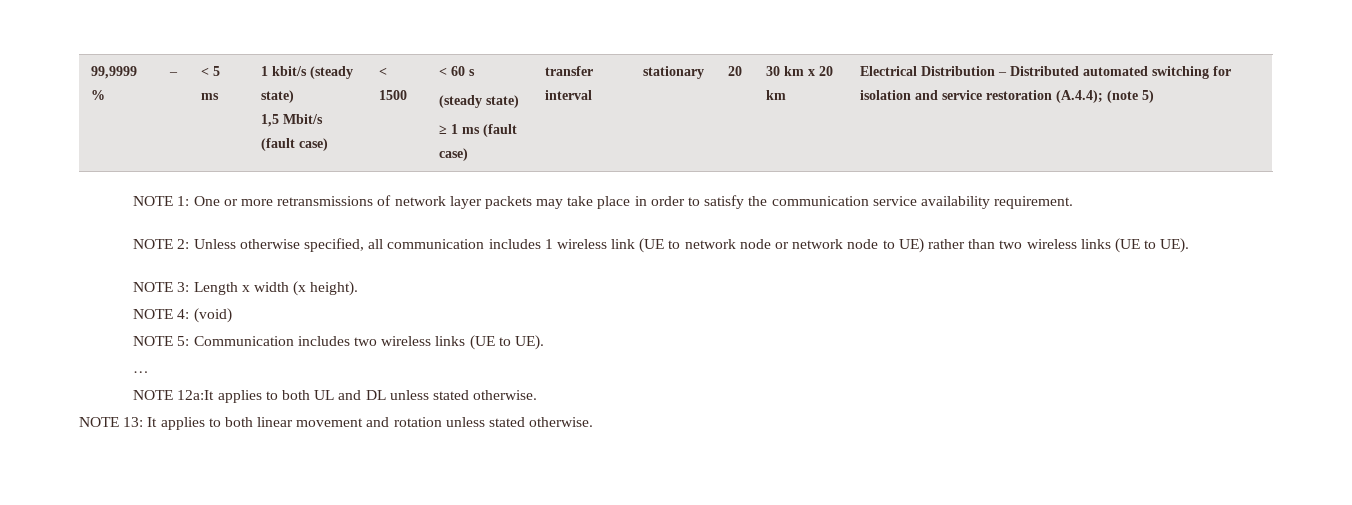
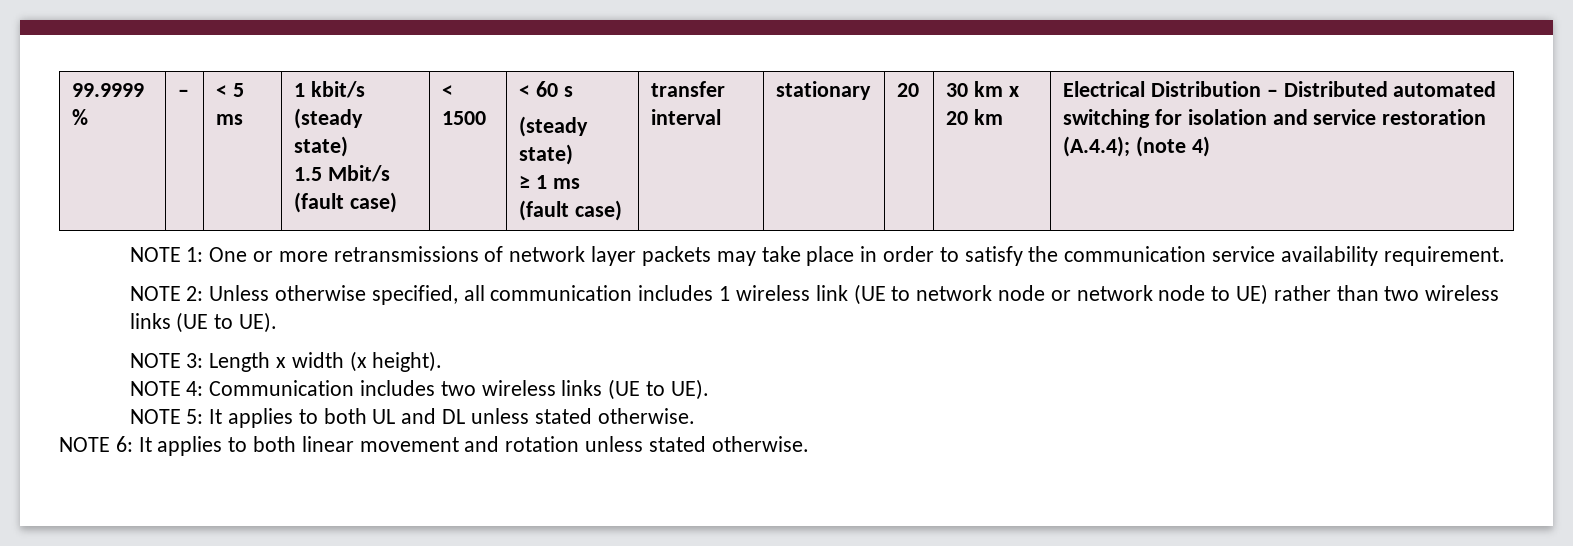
- 99,9999 %
+ 99.9999 %
- 1,5 Mbit/s (fault case)
+ 1.5 Mbit/s (fault case)
- Electrical Distribution – Distributed automated switching for isolation and service restoration (A.4.4); (note 5)
+ Electrical Distribution – Distributed automated switching for isolation and service restoration (A.4.4); (note 4)
- NOTE 4: (void)
- NOTE 5: Communication includes two wireless links (UE to UE).
+ NOTE 4: Communication includes two wireless links (UE to UE).
- …
- NOTE 12a:It applies to both UL and DL unless stated otherwise.
+ NOTE 5: It applies to both UL and DL unless stated otherwise.
- NOTE 13: It applies to both linear movement and rotation unless stated otherwise.
+ NOTE 6: It applies to both linear movement and rotation unless stated otherwise.

